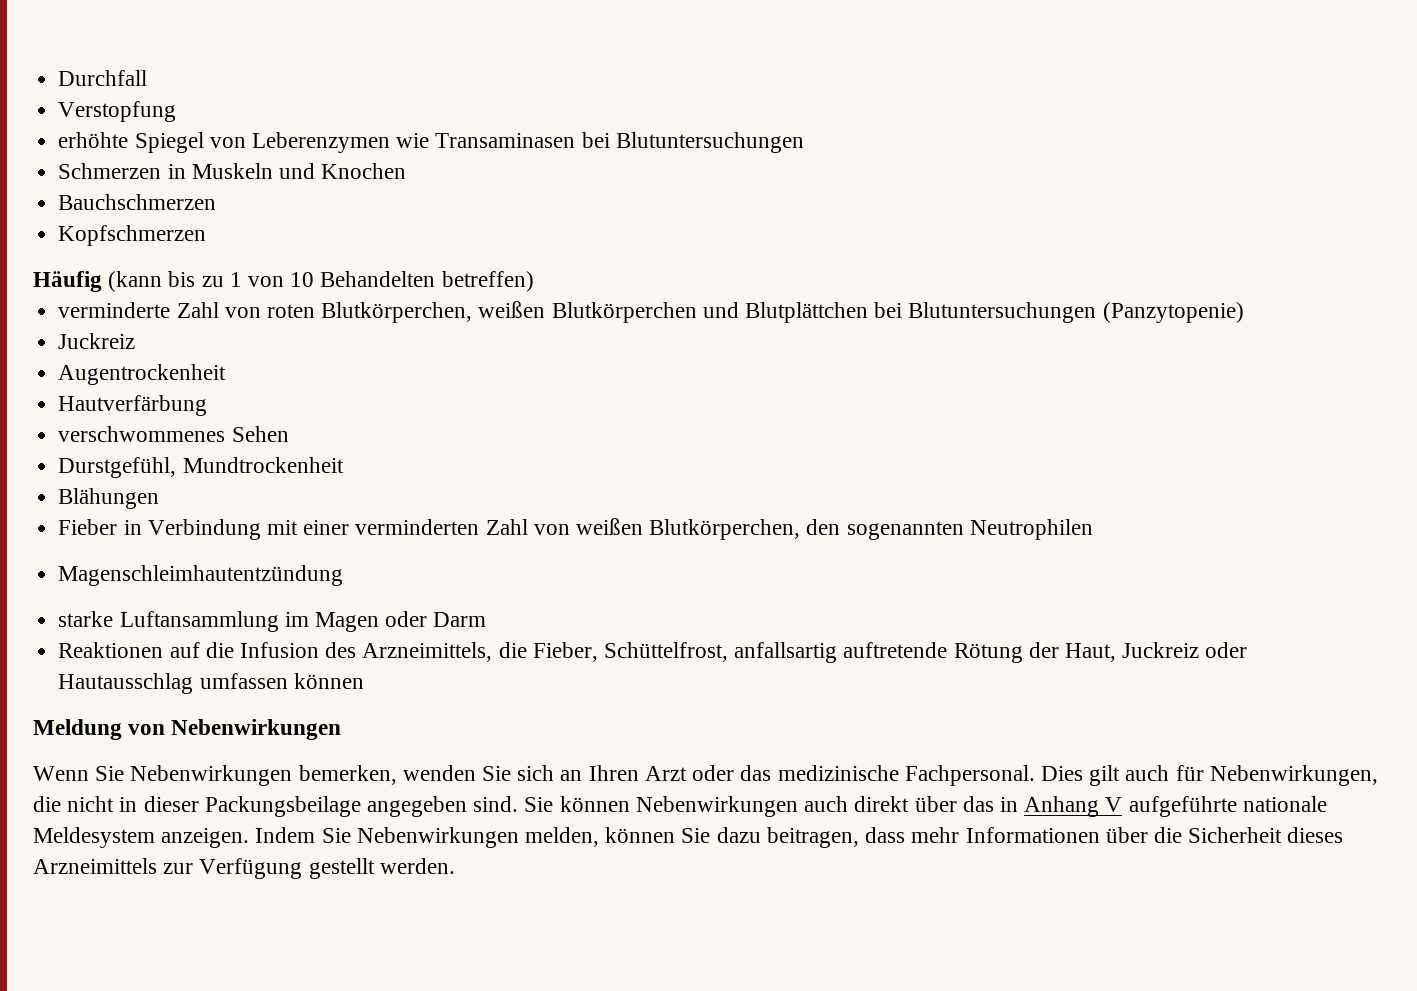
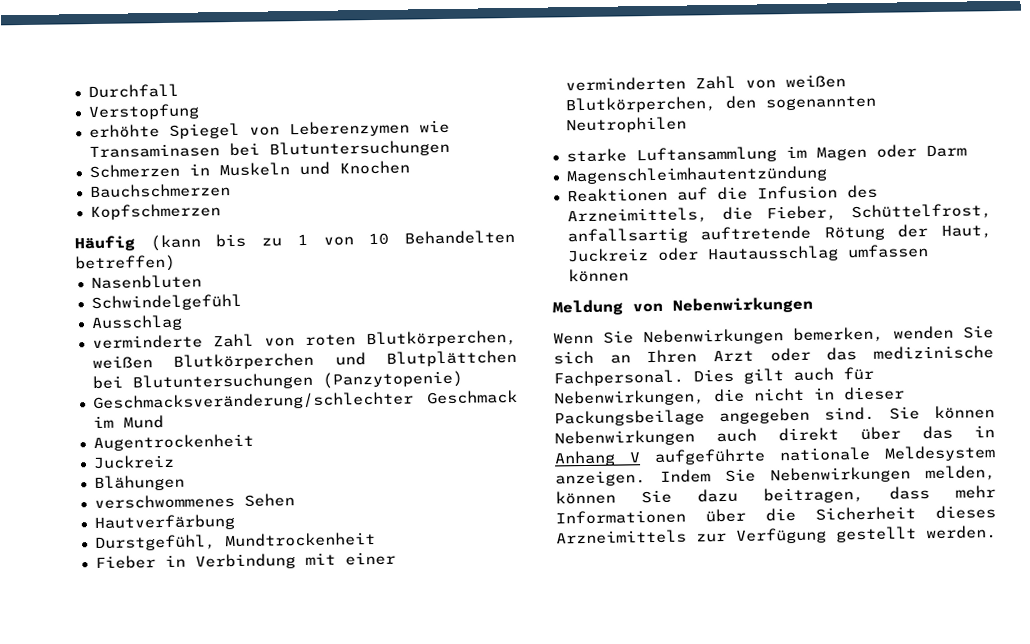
+ Nasenbluten
+ Schwindelgefühl
+ Ausschlag
  verminderte Zahl von roten Blutkörperchen, weißen Blutkörperchen und Blutplättchen bei Blutuntersuchungen (Panzytopenie)
- Juckreiz
+ Geschmacksveränderung/schlechter Geschmack im Mund
  Augentrockenheit
- Hautverfärbung
+ Juckreiz
+ Blähungen
+ Hautverfärbung
- Blähungen
- Magenschleimhautentzündung
+ Magenschleimhautentzündung

